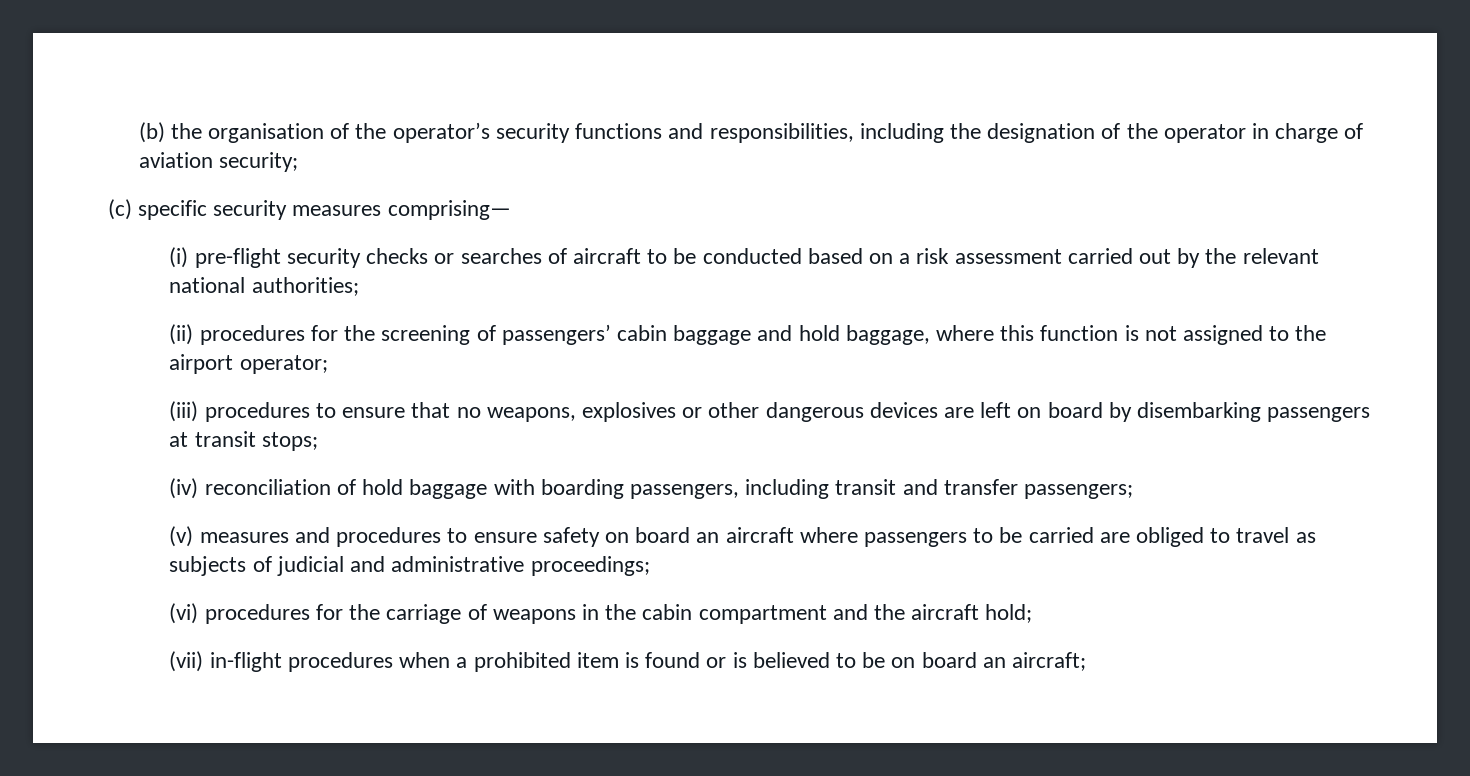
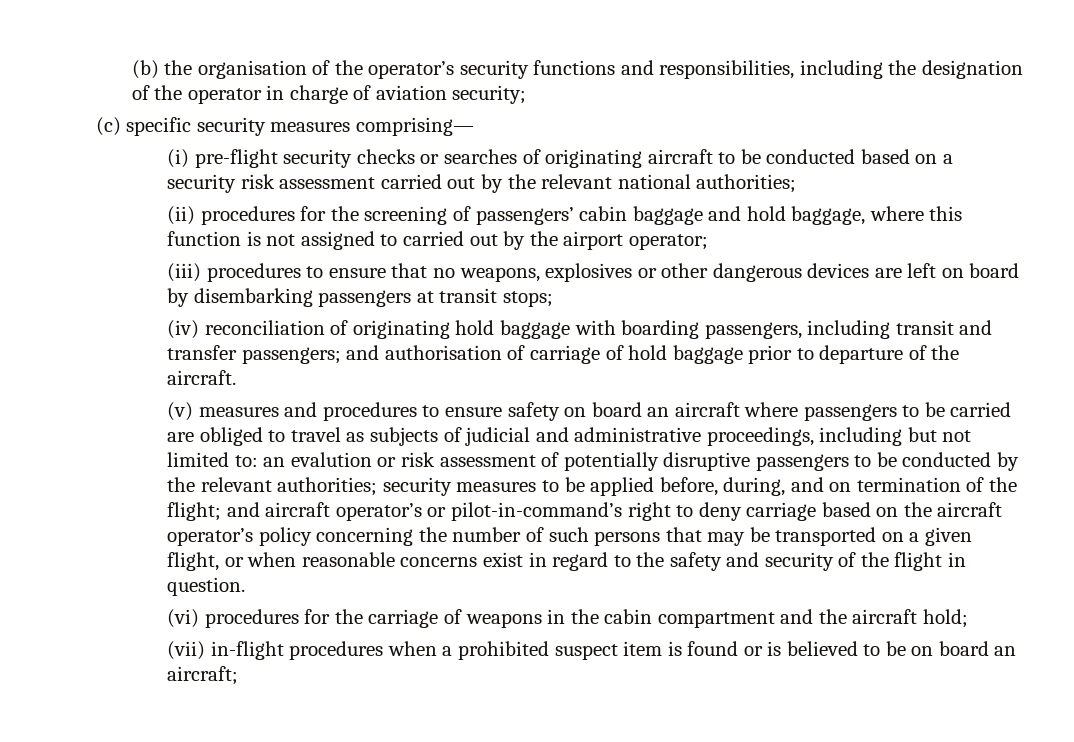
- (i) pre-flight security checks or searches of aircraft to be conducted based on a risk assessment carried out by the relevant national authorities;
+ (i) pre-flight security checks or searches of originating aircraft to be conducted based on a security risk assessment carried out by the relevant national authorities;
- (ii) procedures for the screening of passengers’ cabin baggage and hold baggage, where this function is not assigned to the airport operator;
+ (ii) procedures for the screening of passengers’ cabin baggage and hold baggage, where this function is not assigned to carried out by the airport operator;
- (iv) reconciliation of hold baggage with boarding passengers, including transit and transfer passengers;
+ (iv) reconciliation of originating hold baggage with boarding passengers, including transit and transfer passengers; and authorisation of carriage of hold baggage prior to departure of the aircraft.
- (v) measures and procedures to ensure safety on board an aircraft where passengers to be carried are obliged to travel as subjects of judicial and administrative proceedings;
+ (v) measures and procedures to ensure safety on board an aircraft where passengers to be carried are obliged to travel as subjects of judicial and administrative proceedings, including but not limited to: an evalution or risk assessment of potentially disruptive passengers to be conducted by the relevant authorities; security measures to be applied before, during, and on termination of the flight; and aircraft operator’s or pilot-in-command’s right to deny carriage based on the aircraft operator’s policy concerning the number of such persons that may be transported on a given flight, or when reasonable concerns exist in regard to the safety and security of the flight in question.
- (vii) in-flight procedures when a prohibited item is found or is believed to be on board an aircraft;
+ (vii) in-flight procedures when a prohibited suspect item is found or is believed to be on board an aircraft;

